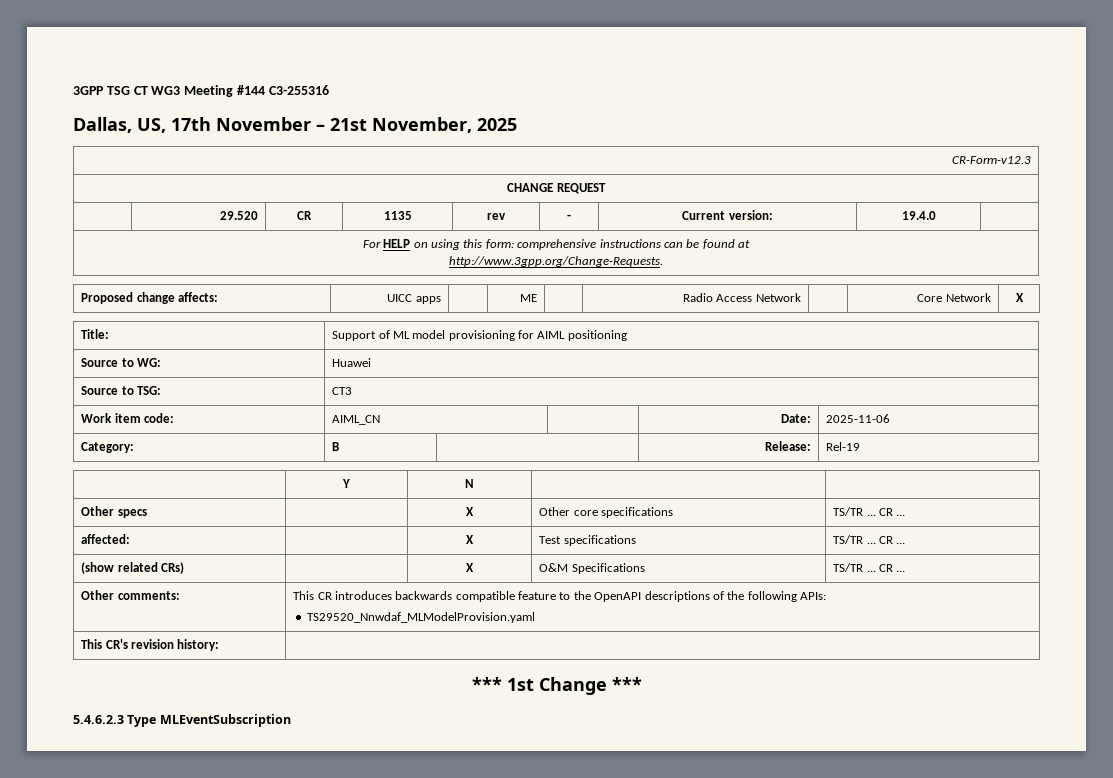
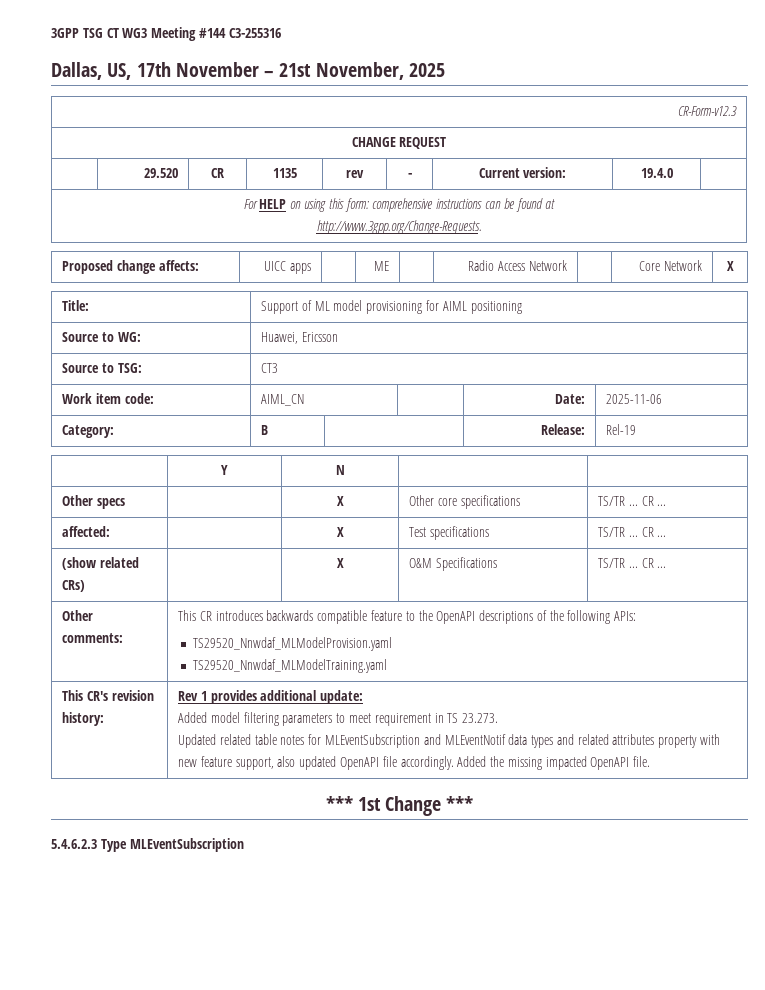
- Source to WG: | Huawei
+ Source to WG: | Huawei, Ericsson
  Other comments: | This CR introduces backwards compatible feature to the OpenAPI descriptions of the following APIs:
  TS29520_Nnwdaf_MLModelProvision.yaml
+ TS29520_Nnwdaf_MLModelTraining.yaml
+ Rev 1 provides additional update:
+ Added model filtering parameters to meet requirement in TS 23.273.
+ Updated related table notes for MLEventSubscription and MLEventNotif data types and related attributes property with new feature support, also updated OpenAPI file accordingly. Added the missing impacted OpenAPI file.

